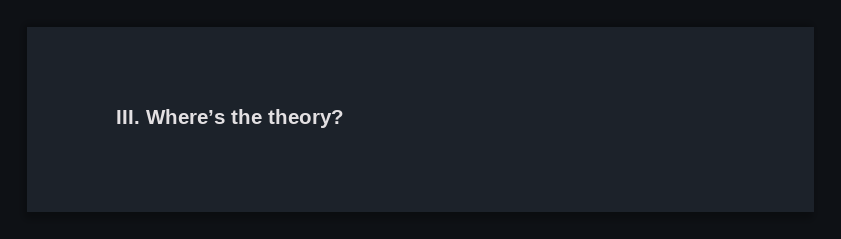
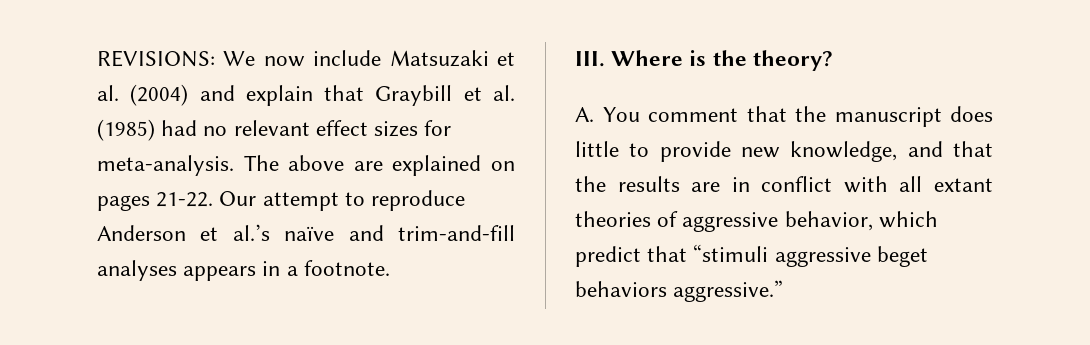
- III. Where’s the theory?
+ REVISIONS: We now include Matsuzaki et al. (2004) and explain that Graybill et al. (1985) had no relevant effect sizes for meta-analysis. The above are explained on pages 21-22. Our attempt to reproduce Anderson et al.’s naïve and trim-and-fill analyses appears in a footnote.
+ III. Where is the theory?
+ A. You comment that the manuscript does little to provide new knowledge, and that the results are in conflict with all extant theories of aggressive behavior, which predict that “stimuli aggressive beget behaviors aggressive.”

